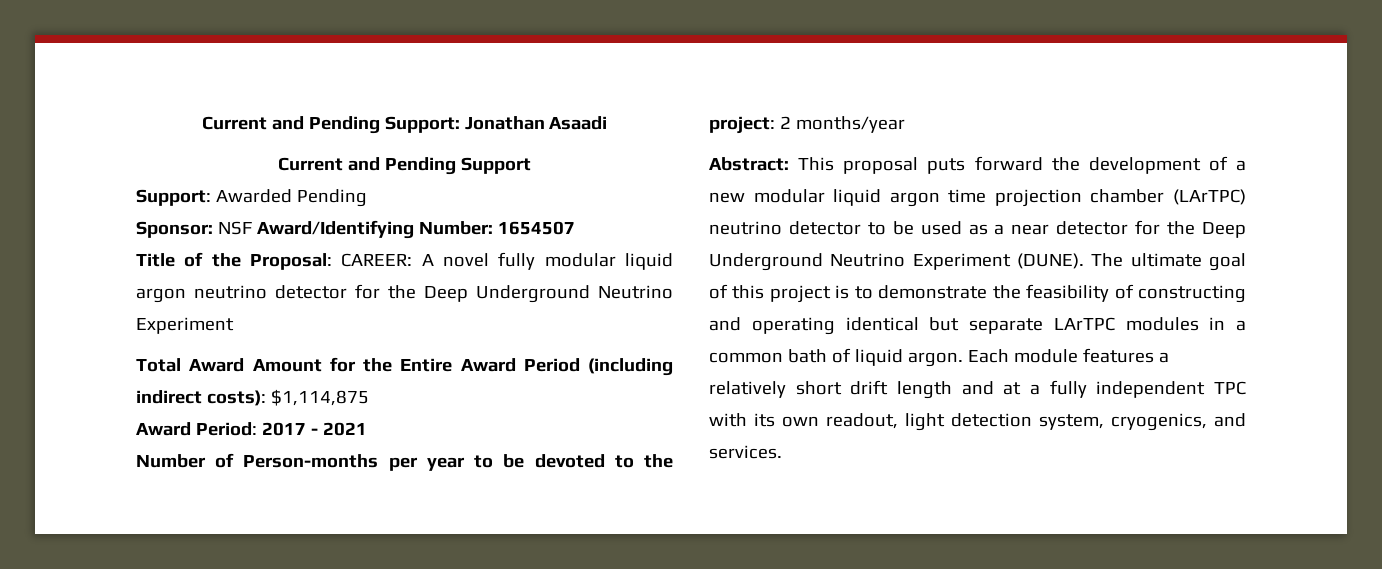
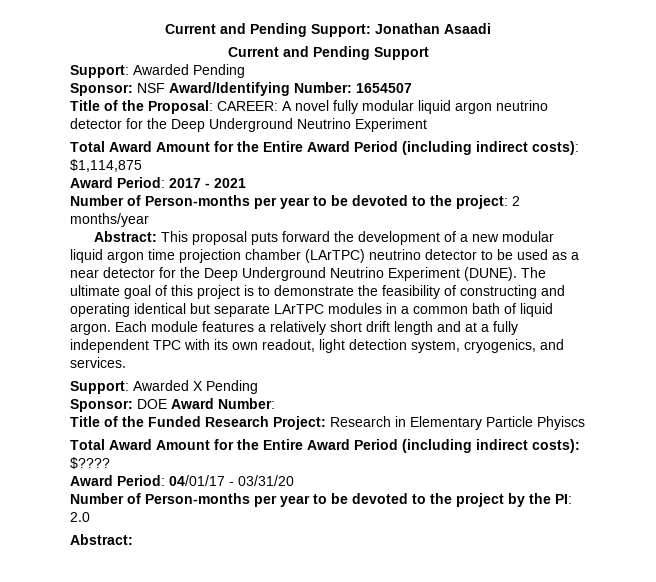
+ Support: Awarded X Pending
+ Sponsor: DOE Award Number:
+ Title of the Funded Research Project: Research in Elementary Particle Phyiscs
+ Total Award Amount for the Entire Award Period (including indirect costs): $????
+ Award Period: 04/01/17 - 03/31/20
+ Number of Person-months per year to be devoted to the project by the PI: 2.0
+ Abstract:

